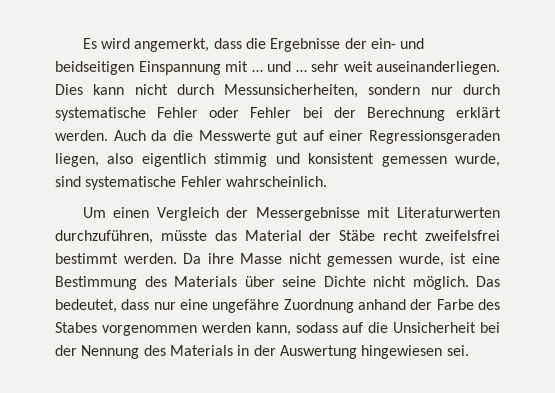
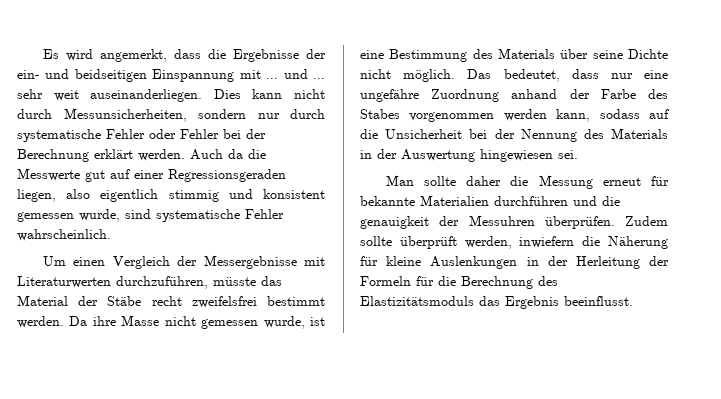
+ Man sollte daher die Messung erneut für bekannte Materialien durchführen und die genauigkeit der Messuhren überprüfen. Zudem sollte überprüft werden, inwiefern die Näherung für kleine Auslenkungen in der Herleitung der Formeln für die Berechnung des Elastizitätsmoduls das Ergebnis beeinflusst.

